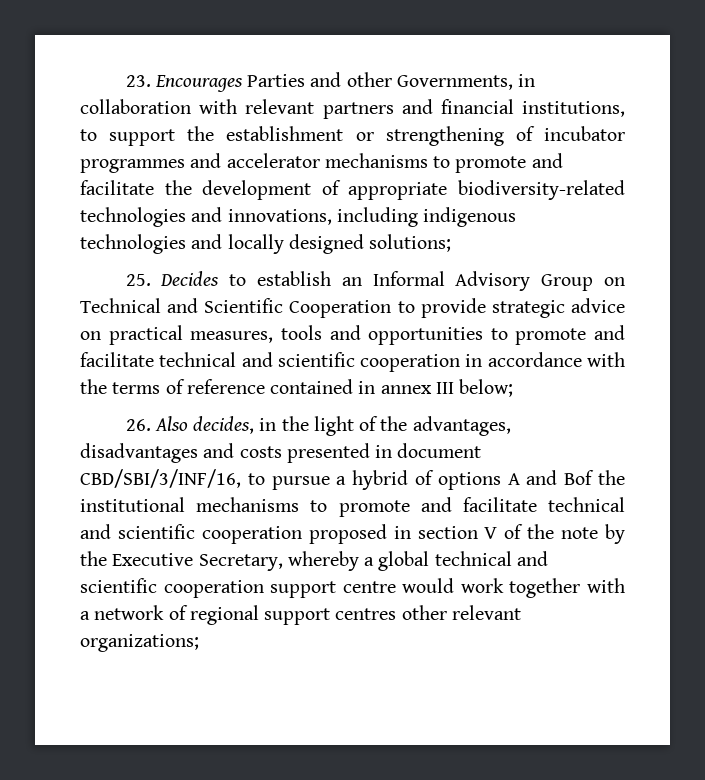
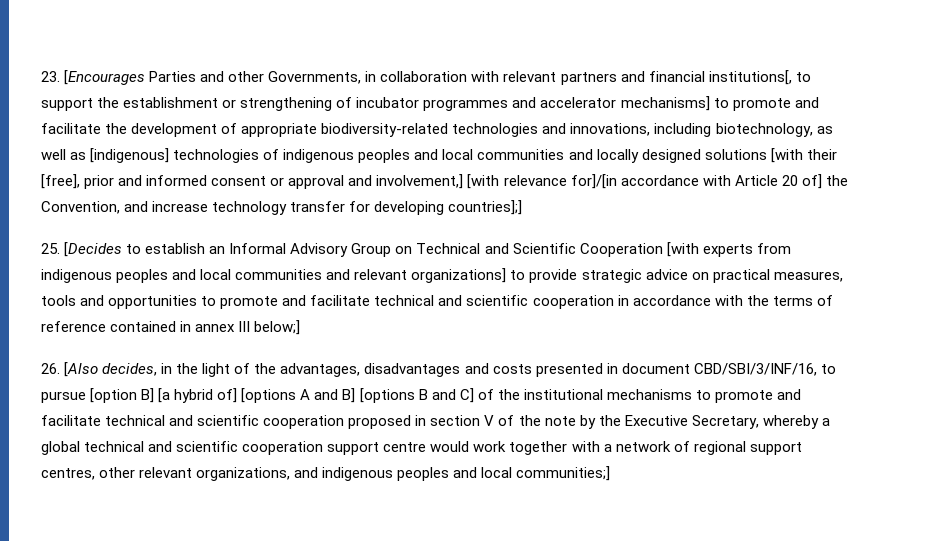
- 23. Encourages Parties and other Governments, in collaboration with relevant partners and financial institutions, to support the establishment or strengthening of incubator programmes and accelerator mechanisms to promote and facilitate the development of appropriate biodiversity-related technologies and innovations, including indigenous technologies and locally designed solutions;
+ 23. [Encourages Parties and other Governments, in collaboration with relevant partners and financial institutions[, to support the establishment or strengthening of incubator programmes and accelerator mechanisms] to promote and facilitate the development of appropriate biodiversity-related technologies and innovations, including biotechnology, as well as [indigenous] technologies of indigenous peoples and local communities and locally designed solutions [with their [free], prior and informed consent or approval and involvement,] [with relevance for]/[in accordance with Article 20 of] the Convention, and increase technology transfer for developing countries];]
- 25. Decides to establish an Informal Advisory Group on Technical and Scientific Cooperation to provide strategic advice on practical measures, tools and opportunities to promote and facilitate technical and scientific cooperation in accordance with the terms of reference contained in annex III below;
+ 25. [Decides to establish an Informal Advisory Group on Technical and Scientific Cooperation [with experts from indigenous peoples and local communities and relevant organizations] to provide strategic advice on practical measures, tools and opportunities to promote and facilitate technical and scientific cooperation in accordance with the terms of reference contained in annex III below;]
- 26. Also decides, in the light of the advantages, disadvantages and costs presented in document CBD/SBI/3/INF/16, to pursue a hybrid of options A and Bof the institutional mechanisms to promote and facilitate technical and scientific cooperation proposed in section V of the note by the Executive Secretary, whereby a global technical and scientific cooperation support centre would work together with a network of regional support centres other relevant organizations;
+ 26. [Also decides, in the light of the advantages, disadvantages and costs presented in document CBD/SBI/3/INF/16, to pursue [option B] [a hybrid of] [options A and B] [options B and C] of the institutional mechanisms to promote and facilitate technical and scientific cooperation proposed in section V of the note by the Executive Secretary, whereby a global technical and scientific cooperation support centre would work together with a network of regional support centres, other relevant organizations, and indigenous peoples and local communities;]

